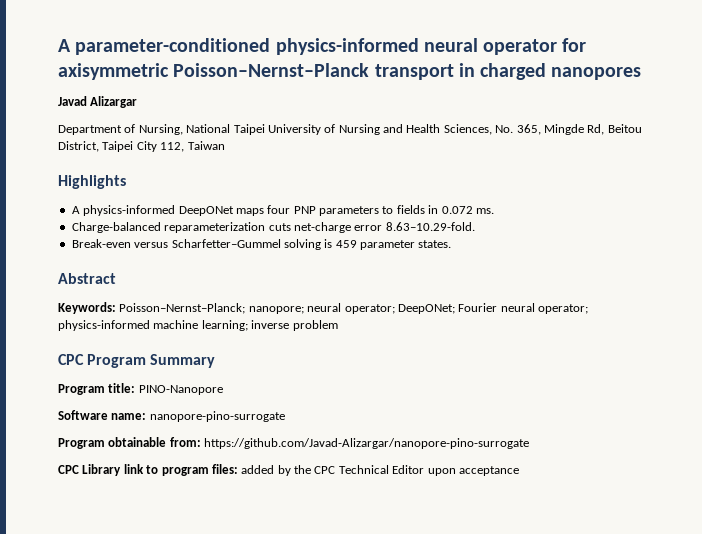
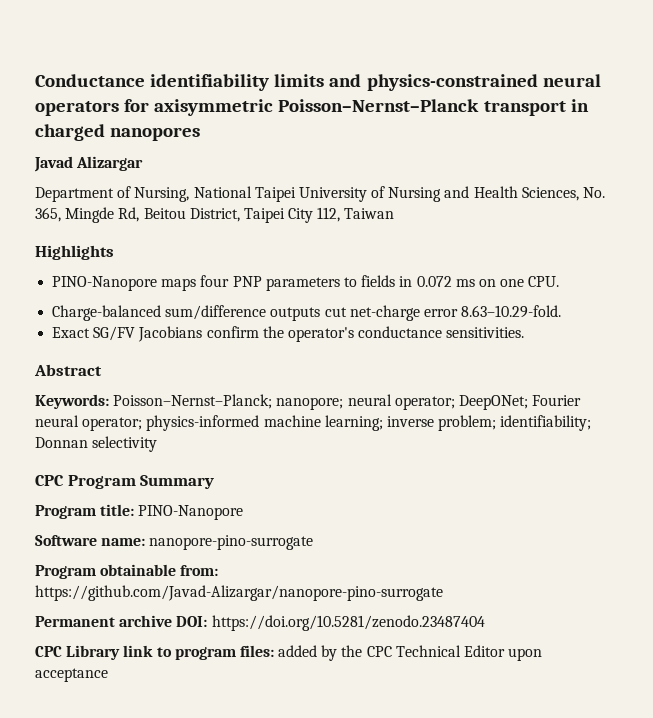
- A parameter-conditioned physics-informed neural operator for axisymmetric Poisson–Nernst–Planck transport in charged nanopores
+ Conductance identifiability limits and physics-constrained neural operators for axisymmetric Poisson–Nernst–Planck transport in charged nanopores
- A physics-informed DeepONet maps four PNP parameters to fields in 0.072 ms.
- Charge-balanced reparameterization cuts net-charge error 8.63–10.29-fold.
- Break-even versus Scharfetter–Gummel solving is 459 parameter states.
+ PINO-Nanopore maps four PNP parameters to fields in 0.072 ms on one CPU.
+ Charge-balanced sum/difference outputs cut net-charge error 8.63–10.29-fold.
+ Exact SG/FV Jacobians confirm the operator's conductance sensitivities.
- Keywords: Poisson–Nernst–Planck; nanopore; neural operator; DeepONet; Fourier neural operator; physics-informed machine learning; inverse problem
+ Keywords: Poisson–Nernst–Planck; nanopore; neural operator; DeepONet; Fourier neural operator; physics-informed machine learning; inverse problem; identifiability; Donnan selectivity
+ Permanent archive DOI: https://doi.org/10.5281/zenodo.23487404

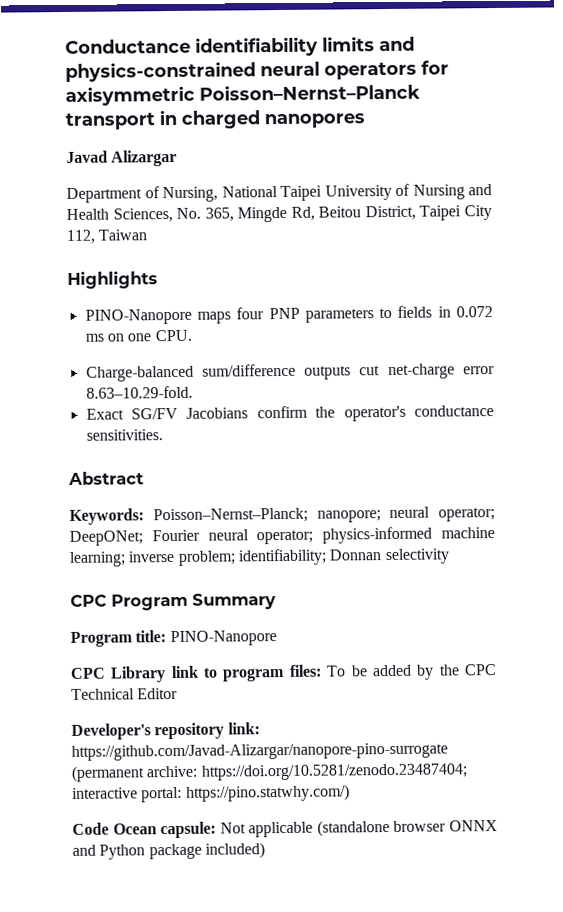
- Software name: nanopore-pino-surrogate
- Program obtainable from: https://github.com/Javad-Alizargar/nanopore-pino-surrogate
- Permanent archive DOI: https://doi.org/10.5281/zenodo.23487404
- CPC Library link to program files: added by the CPC Technical Editor upon acceptance
+ CPC Library link to program files: To be added by the CPC Technical Editor
+ Developer's repository link: https://github.com/Javad-Alizargar/nanopore-pino-surrogate (permanent archive: https://doi.org/10.5281/zenodo.23487404; interactive portal: https://pino.statwhy.com/)
+ Code Ocean capsule: Not applicable (standalone browser ONNX and Python package included)

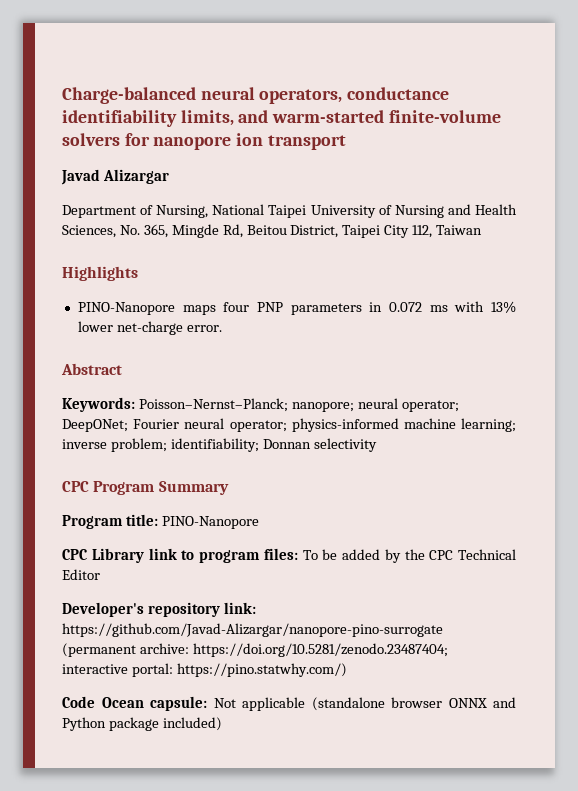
- Conductance identifiability limits and physics-constrained neural operators for axisymmetric Poisson–Nernst–Planck transport in charged nanopores
+ Charge-balanced neural operators, conductance identifiability limits, and warm-started finite-volume solvers for nanopore ion transport
- PINO-Nanopore maps four PNP parameters to fields in 0.072 ms on one CPU.
- Charge-balanced sum/difference outputs cut net-charge error 8.63–10.29-fold.
- Exact SG/FV Jacobians confirm the operator's conductance sensitivities.
+ PINO-Nanopore maps four PNP parameters in 0.072 ms with 13% lower net-charge error.

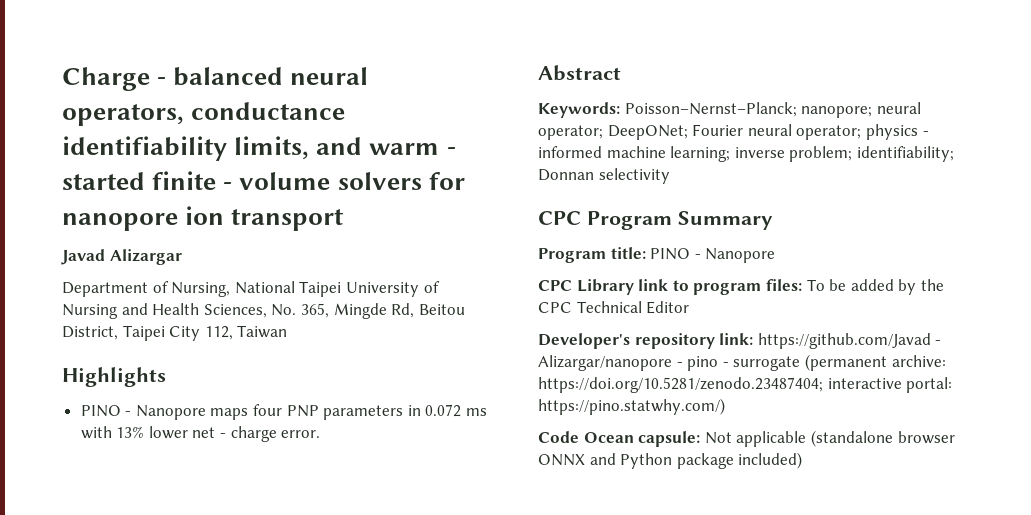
- Charge-balanced neural operators, conductance identifiability limits, and warm-started finite-volume solvers for nanopore ion transport
+ Charge - balanced neural operators, conductance identifiability limits, and warm - started finite - volume solvers for nanopore ion transport
- PINO-Nanopore maps four PNP parameters in 0.072 ms with 13% lower net-charge error.
+ PINO - Nanopore maps four PNP parameters in 0.072 ms with 13% lower net - charge error.
- Keywords: Poisson–Nernst–Planck; nanopore; neural operator; DeepONet; Fourier neural operator; physics-informed machine learning; inverse problem; identifiability; Donnan selectivity
+ Keywords: Poisson–Nernst–Planck; nanopore; neural operator; DeepONet; Fourier neural operator; physics - informed machine learning; inverse problem; identifiability; Donnan selectivity
- Program title: PINO-Nanopore
+ Program title: PINO - Nanopore
- Developer's repository link: https://github.com/Javad-Alizargar/nanopore-pino-surrogate (permanent archive: https://doi.org/10.5281/zenodo.23487404; interactive portal: https://pino.statwhy.com/)
+ Developer's repository link: https://github.com/Javad - Alizargar/nanopore - pino - surrogate (permanent archive: https://doi.org/10.5281/zenodo.23487404; interactive portal: https://pino.statwhy.com/)

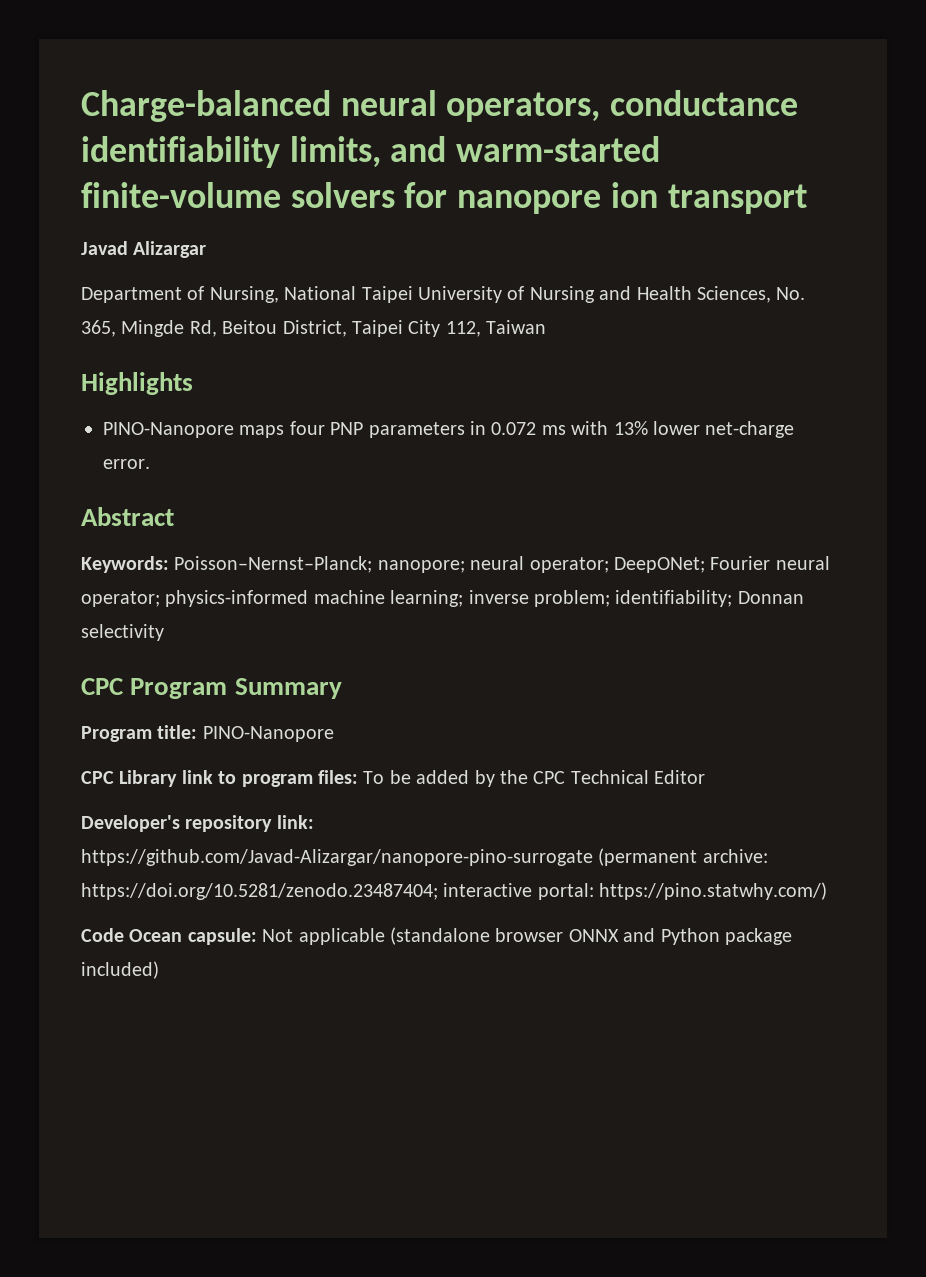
- Charge - balanced neural operators, conductance identifiability limits, and warm - started finite - volume solvers for nanopore ion transport
+ Charge-balanced neural operators, conductance identifiability limits, and warm-started finite-volume solvers for nanopore ion transport
- PINO - Nanopore maps four PNP parameters in 0.072 ms with 13% lower net - charge error.
+ PINO-Nanopore maps four PNP parameters in 0.072 ms with 13% lower net-charge error.
- Keywords: Poisson–Nernst–Planck; nanopore; neural operator; DeepONet; Fourier neural operator; physics - informed machine learning; inverse problem; identifiability; Donnan selectivity
+ Keywords: Poisson–Nernst–Planck; nanopore; neural operator; DeepONet; Fourier neural operator; physics-informed machine learning; inverse problem; identifiability; Donnan selectivity
- Program title: PINO - Nanopore
+ Program title: PINO-Nanopore
- Developer's repository link: https://github.com/Javad - Alizargar/nanopore - pino - surrogate (permanent archive: https://doi.org/10.5281/zenodo.23487404; interactive portal: https://pino.statwhy.com/)
+ Developer's repository link: https://github.com/Javad-Alizargar/nanopore-pino-surrogate (permanent archive: https://doi.org/10.5281/zenodo.23487404; interactive portal: https://pino.statwhy.com/)

